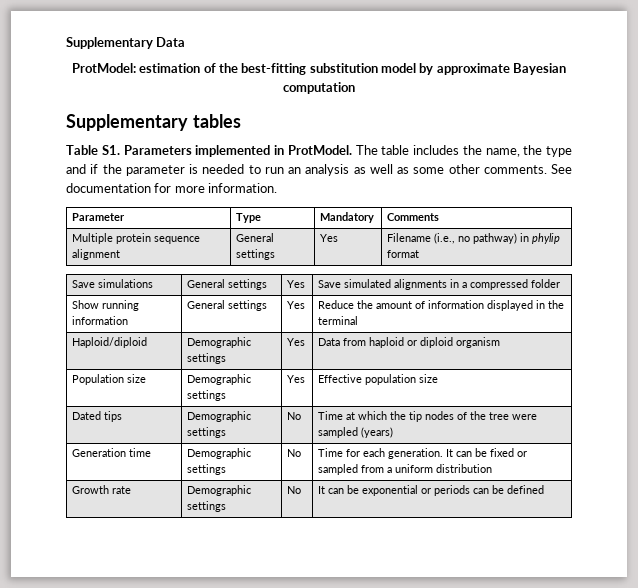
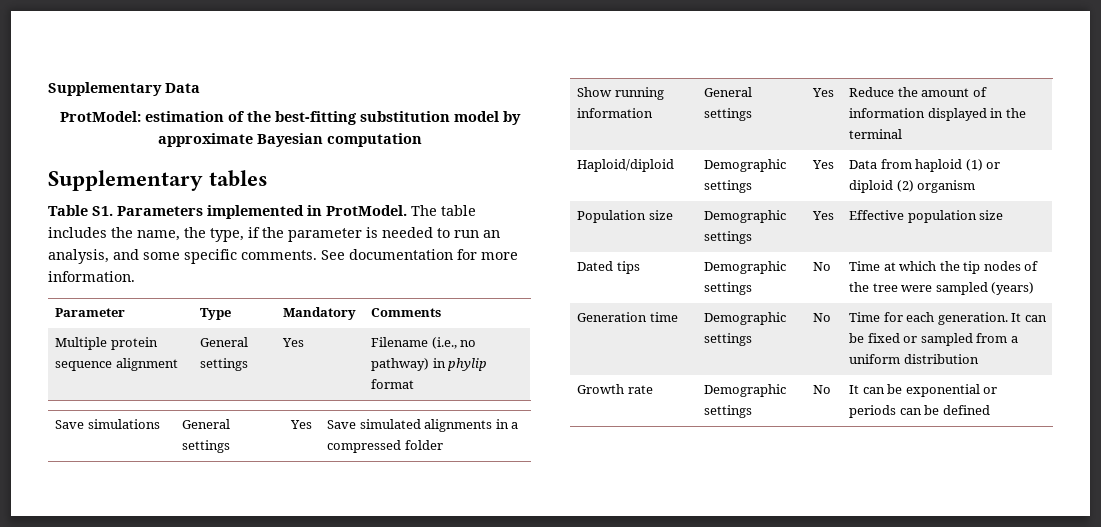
- The table includes the name, the type and if the parameter is needed to run an analysis as well as some other comments.
+ The table includes the name, the type, if the parameter is needed to run an analysis, and some specific comments.
- Haploid/diploid | Demographic settings | Yes | Data from haploid or diploid organism
+ Haploid/diploid | Demographic settings | Yes | Data from haploid (1) or diploid (2) organism

